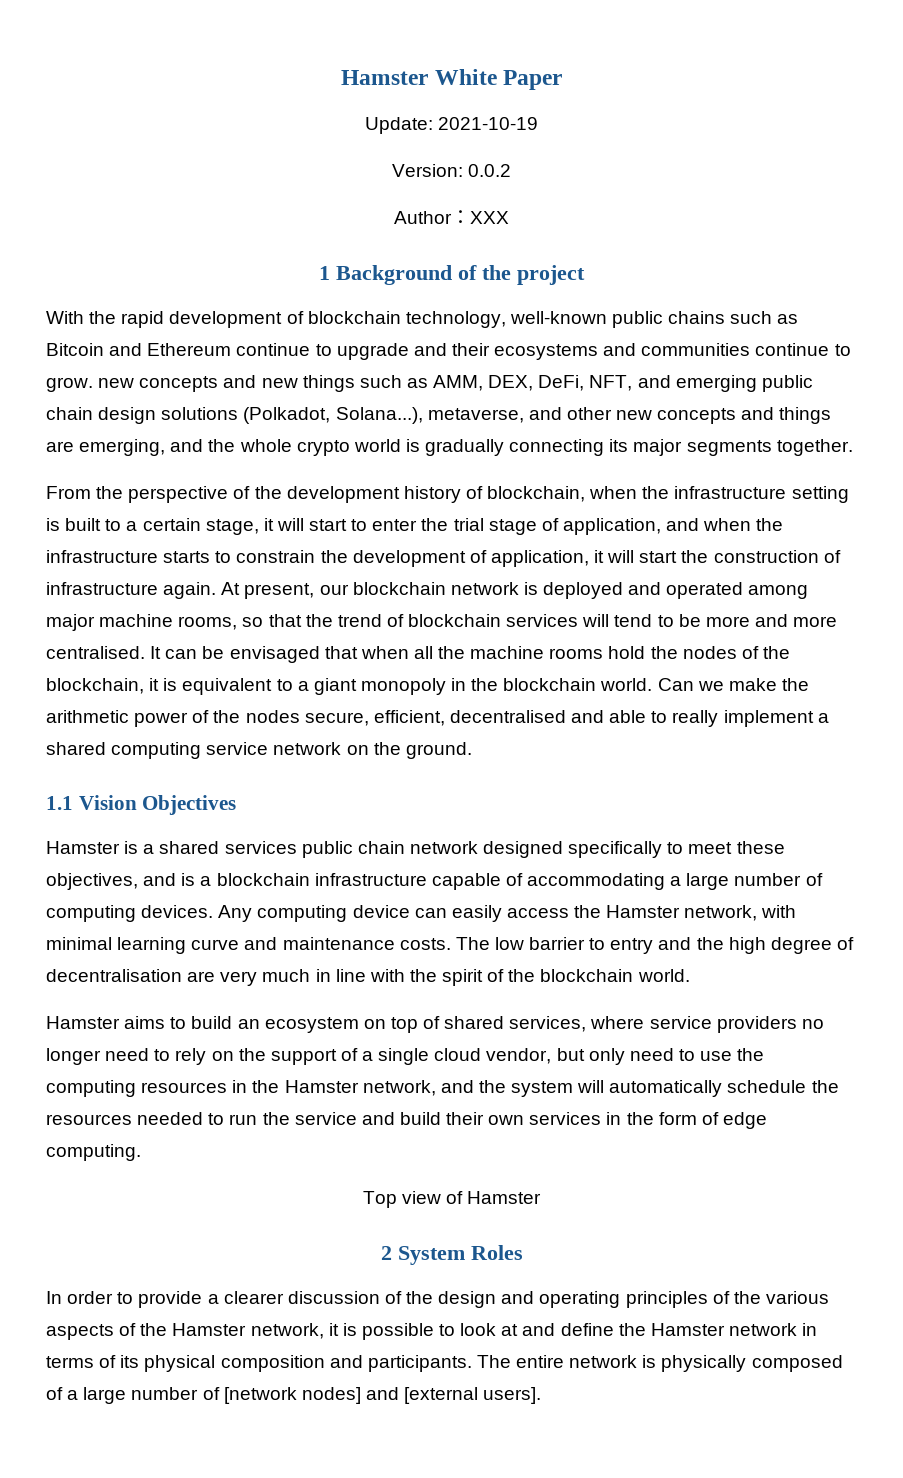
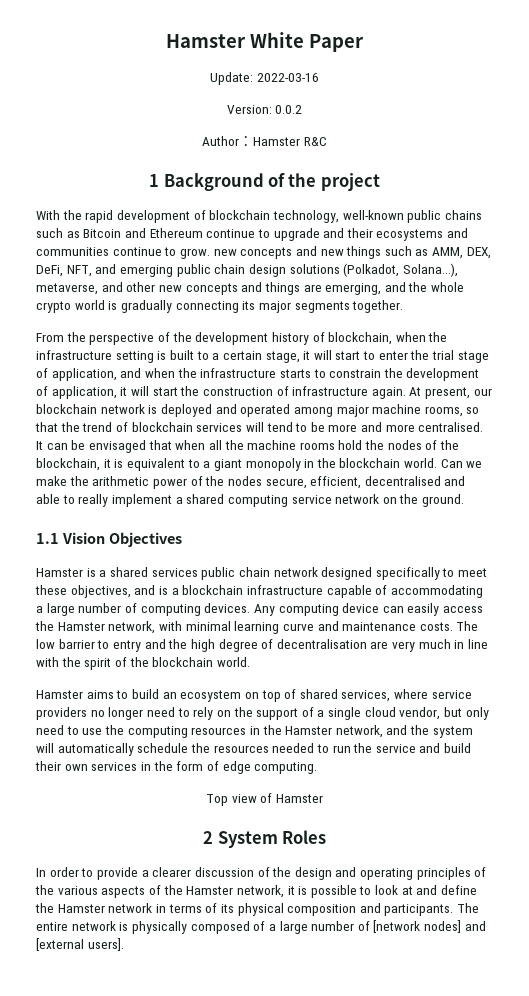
- Update: 2021-10-19
+ Update: 2022-03-16
- Author：XXX
+ Author：Hamster R&C

